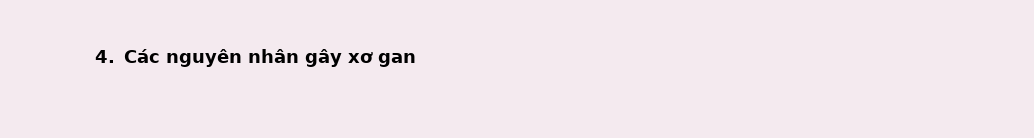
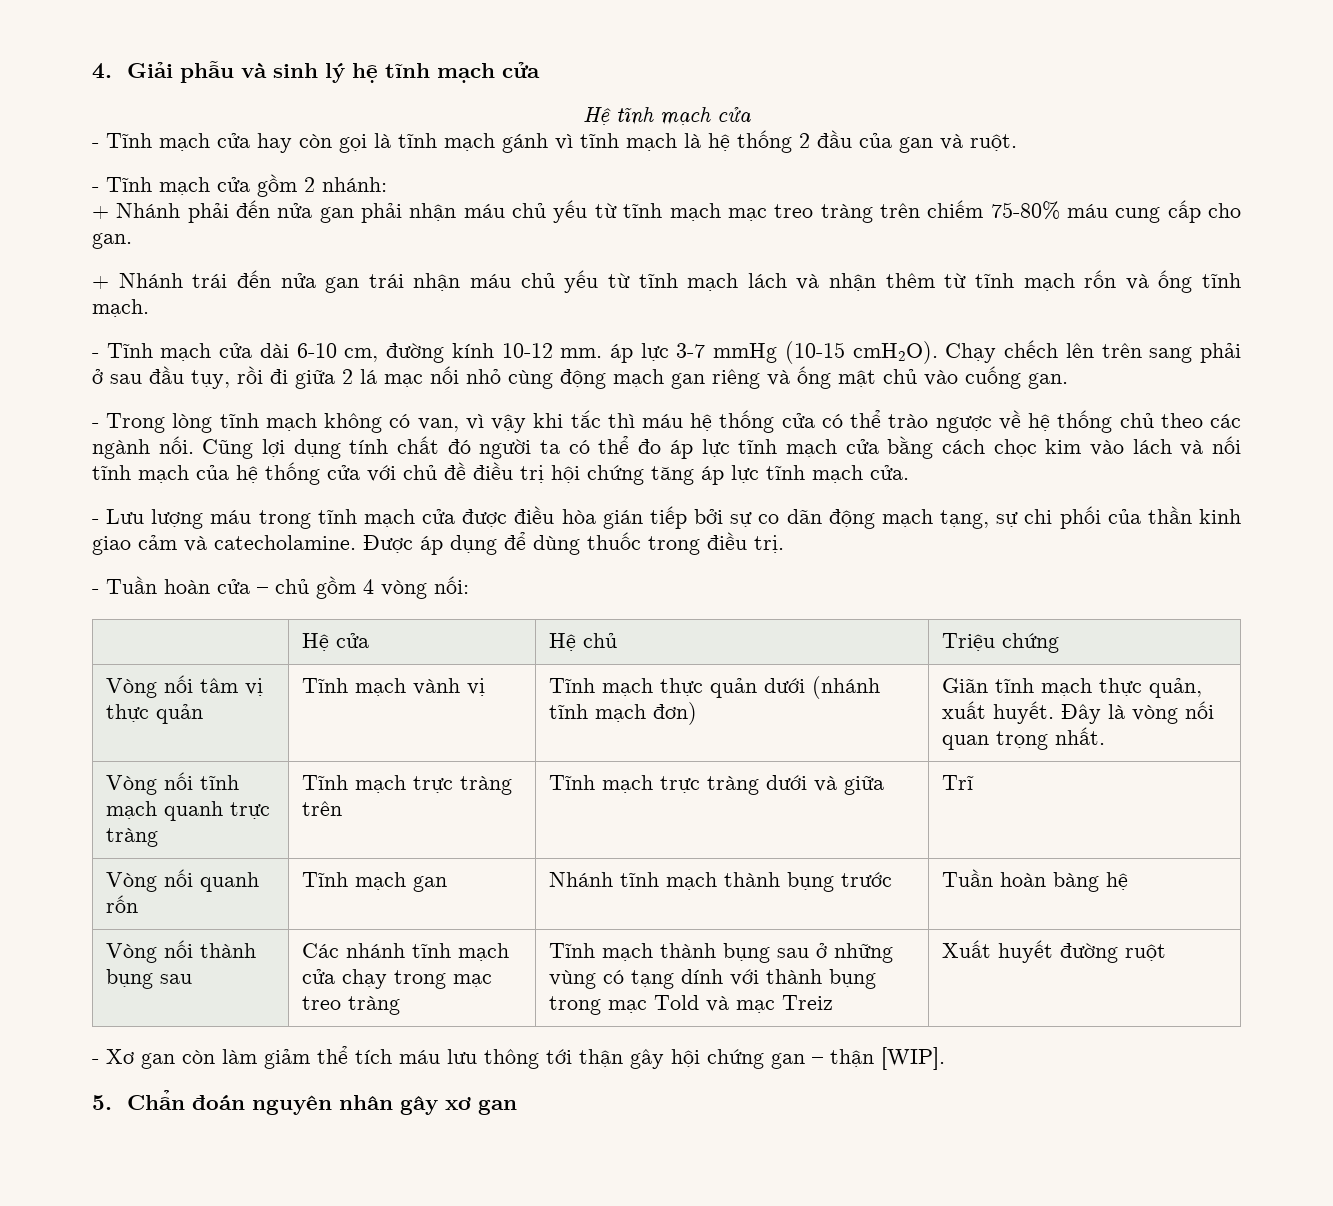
- 4. Các nguyên nhân gây xơ gan
+ 4. Giải phẫu và sinh lý hệ tĩnh mạch cửa
+ Hệ tĩnh mạch cửa
+ - Tĩnh mạch cửa hay còn gọi là tĩnh mạch gánh vì tĩnh mạch là hệ thống 2 đầu của gan và ruột.
+ - Tĩnh mạch cửa gồm 2 nhánh:
+ + Nhánh phải đến nửa gan phải nhận máu chủ yếu từ tĩnh mạch mạc treo tràng trên chiếm 75-80% máu cung cấp cho gan.
+ + Nhánh trái đến nửa gan trái nhận máu chủ yếu từ tĩnh mạch lách và nhận thêm từ tĩnh mạch rốn và ống tĩnh mạch.
+ - Tĩnh mạch cửa dài 6-10 cm, đường kính 10-12 mm. áp lực 3-7 mmHg (10-15 cmH2O). Chạy chếch lên trên sang phải ở sau đầu tụy, rồi đi giữa 2 lá mạc nối nhỏ cùng động mạch gan riêng và ống mật chủ vào cuống gan.
+ - Trong lòng tĩnh mạch không có van, vì vậy khi tắc thì máu hệ thống cửa có thể trào ngược về hệ thống chủ theo các ngành nối. Cũng lợi dụng tính chất đó người ta có thể đo áp lực tĩnh mạch cửa bằng cách chọc kim vào lách và nối tĩnh mạch của hệ thống cửa với chủ đề điều trị hội chứng tăng áp lực tĩnh mạch cửa.
+ - Lưu lượng máu trong tĩnh mạch cửa được điều hòa gián tiếp bởi sự co dãn động mạch tạng, sự chi phối của thần kinh giao cảm và catecholamine. Được áp dụng để dùng thuốc trong điều trị.
+ - Tuần hoàn cửa – chủ gồm 4 vòng nối:
+ | Hệ cửa | Hệ chủ | Triệu chứng
+ Vòng nối tâm vị thực quản | Tĩnh mạch vành vị | Tĩnh mạch thực quản dưới (nhánh tĩnh mạch đơn) | Giãn tĩnh mạch thực quản, xuất huyết. Đây là vòng nối quan trọng nhất.
+ Vòng nối tĩnh mạch quanh trực tràng | Tĩnh mạch trực tràng trên | Tĩnh mạch trực tràng dưới và giữa | Trĩ
+ Vòng nối quanh rốn | Tĩnh mạch gan | Nhánh tĩnh mạch thành bụng trước | Tuần hoàn bàng hệ
+ Vòng nối thành bụng sau | Các nhánh tĩnh mạch cửa chạy trong mạc treo tràng | Tĩnh mạch thành bụng sau ở những vùng có tạng dính với thành bụng trong mạc Told và mạc Treiz | Xuất huyết đường ruột
+ - Xơ gan còn làm giảm thể tích máu lưu thông tới thận gây hội chứng gan – thận [WIP].
+ 5. Chẩn đoán nguyên nhân gây xơ gan

